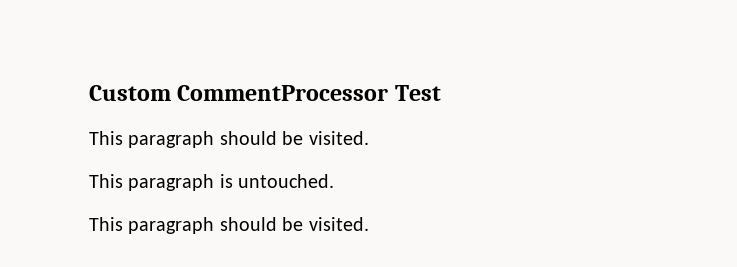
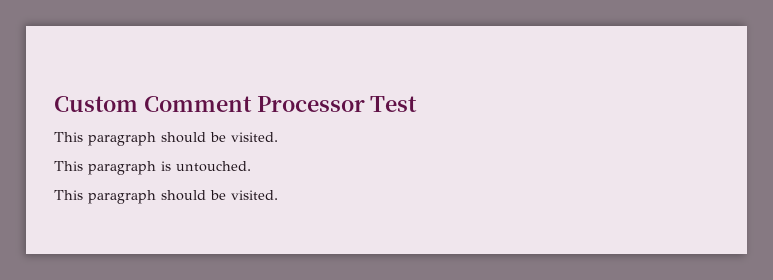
- Custom CommentProcessor Test
+ Custom Comment Processor Test

